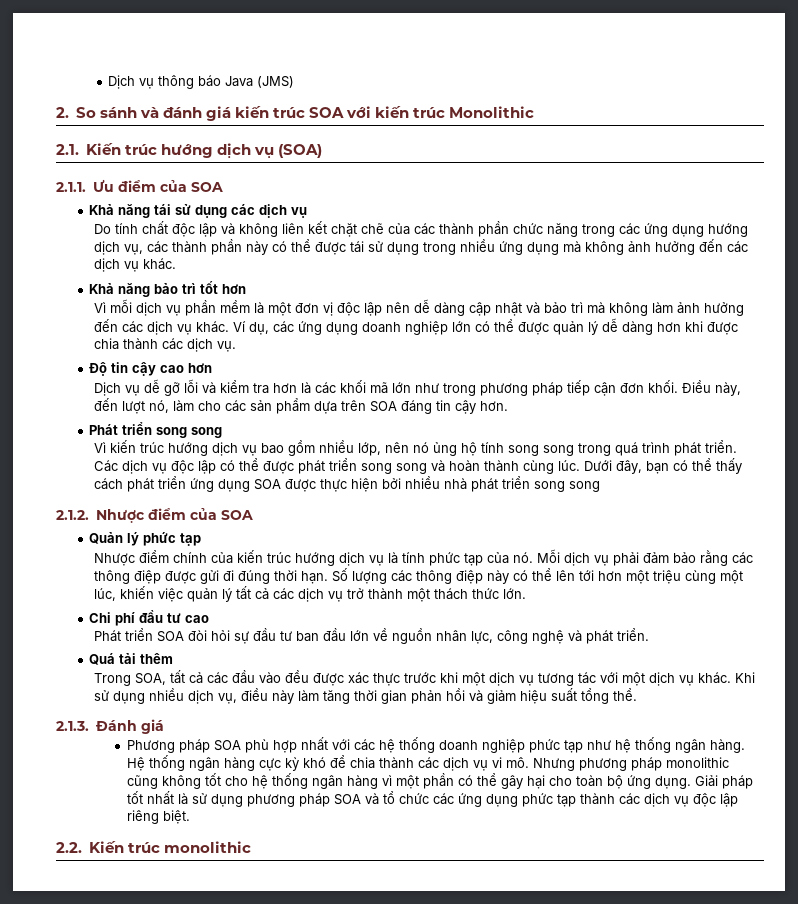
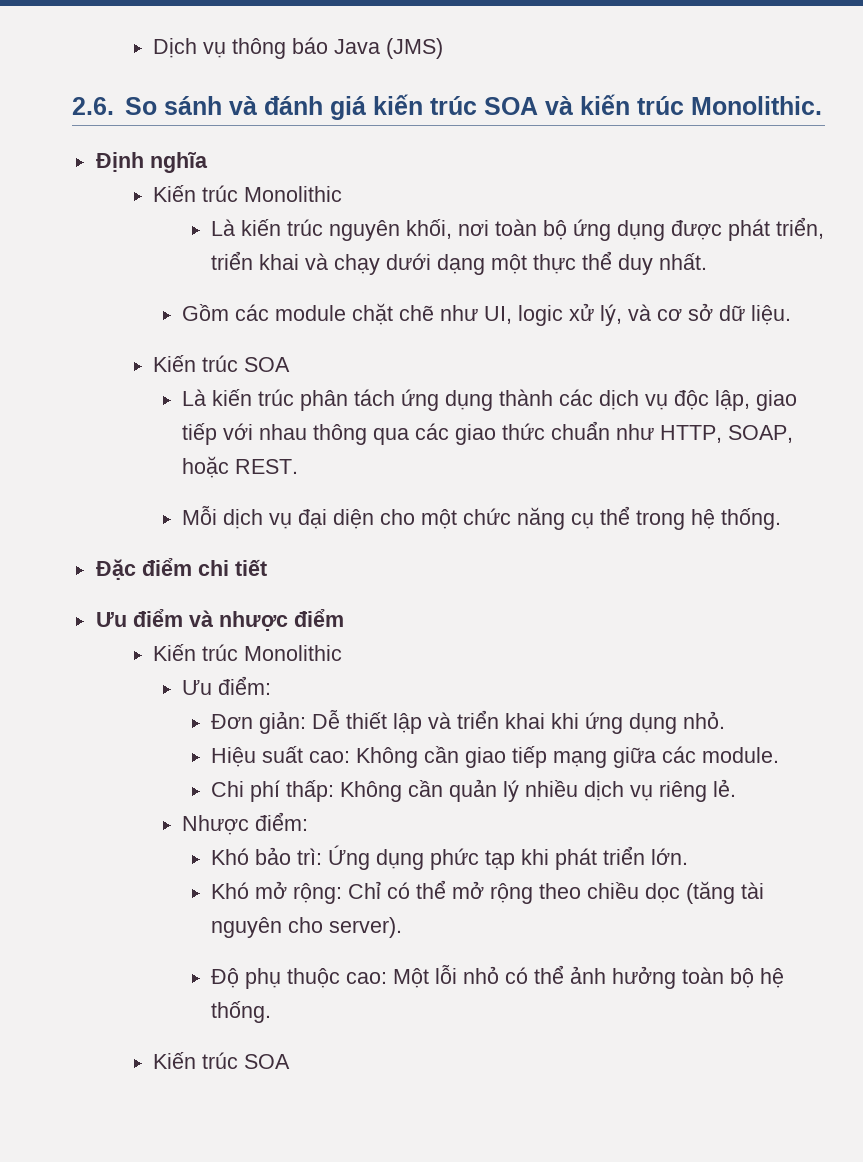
- 2. So sánh và đánh giá kiến trúc SOA với kiến trúc Monolithic
- 2.1. Kiến trúc hướng dịch vụ (SOA)
- 2.1.1. Ưu điểm của SOA
- Khả năng tái sử dụng các dịch vụ
- Do tính chất độc lập và không liên kết chặt chẽ của các thành phần chức năng trong các ứng dụng hướng dịch vụ, các thành phần này có thể được tái sử dụng trong nhiều ứng dụng mà không ảnh hưởng đến các dịch vụ khác.
- Khả năng bảo trì tốt hơn
- Vì mỗi dịch vụ phần mềm là một đơn vị độc lập nên dễ dàng cập nhật và bảo trì mà không làm ảnh hưởng đến các dịch vụ khác. Ví dụ, các ứng dụng doanh nghiệp lớn có thể được quản lý dễ dàng hơn khi được chia thành các dịch vụ.
- Độ tin cậy cao hơn
- Dịch vụ dễ gỡ lỗi và kiểm tra hơn là các khối mã lớn như trong phương pháp tiếp cận đơn khối. Điều này, đến lượt nó, làm cho các sản phẩm dựa trên SOA đáng tin cậy hơn.
- Phát triển song song
- Vì kiến trúc hướng dịch vụ bao gồm nhiều lớp, nên nó ủng hộ tính song song trong quá trình phát triển. Các dịch vụ độc lập có thể được phát triển song song và hoàn thành cùng lúc. Dưới đây, bạn có thể thấy cách phát triển ứng dụng SOA được thực hiện bởi nhiều nhà phát triển song song
- 2.1.2. Nhược điểm của SOA
- Quản lý phức tạp
- Nhược điểm chính của kiến trúc hướng dịch vụ là tính phức tạp của nó. Mỗi dịch vụ phải đảm bảo rằng các thông điệp được gửi đi đúng thời hạn. Số lượng các thông điệp này có thể lên tới hơn một triệu cùng một lúc, khiến việc quản lý tất cả các dịch vụ trở thành một thách thức lớn.
- Chi phí đầu tư cao
- Phát triển SOA đòi hỏi sự đầu tư ban đầu lớn về nguồn nhân lực, công nghệ và phát triển.
- Quá tải thêm
- Trong SOA, tất cả các đầu vào đều được xác thực trước khi một dịch vụ tương tác với một dịch vụ khác. Khi sử dụng nhiều dịch vụ, điều này làm tăng thời gian phản hồi và giảm hiệu suất tổng thể.
- 2.1.3. Đánh giá
- Phương pháp SOA phù hợp nhất với các hệ thống doanh nghiệp phức tạp như hệ thống ngân hàng. Hệ thống ngân hàng cực kỳ khó để chia thành các dịch vụ vi mô. Nhưng phương pháp monolithic cũng không tốt cho hệ thống ngân hàng vì một phần có thể gây hại cho toàn bộ ứng dụng. Giải pháp tốt nhất là sử dụng phương pháp SOA và tổ chức các ứng dụng phức tạp thành các dịch vụ độc lập riêng biệt.
- 2.2. Kiến trúc monolithic
+ 2.6. So sánh và đánh giá kiến trúc SOA và kiến trúc Monolithic.
+ Định nghĩa
+ Kiến trúc Monolithic
+ Là kiến trúc nguyên khối, nơi toàn bộ ứng dụng được phát triển, triển khai và chạy dưới dạng một thực thể duy nhất.
+ Gồm các module chặt chẽ như UI, logic xử lý, và cơ sở dữ liệu.
+ Kiến trúc SOA
+ Là kiến trúc phân tách ứng dụng thành các dịch vụ độc lập, giao tiếp với nhau thông qua các giao thức chuẩn như HTTP, SOAP, hoặc REST.
+ Mỗi dịch vụ đại diện cho một chức năng cụ thể trong hệ thống.
+ Đặc điểm chi tiết
+ Ưu điểm và nhược điểm
+ Kiến trúc Monolithic
+ Ưu điểm:
+ Đơn giản: Dễ thiết lập và triển khai khi ứng dụng nhỏ.
+ Hiệu suất cao: Không cần giao tiếp mạng giữa các module.
+ Chi phí thấp: Không cần quản lý nhiều dịch vụ riêng lẻ.
+ Nhược điểm:
+ Khó bảo trì: Ứng dụng phức tạp khi phát triển lớn.
+ Khó mở rộng: Chỉ có thể mở rộng theo chiều dọc (tăng tài nguyên cho server).
+ Độ phụ thuộc cao: Một lỗi nhỏ có thể ảnh hưởng toàn bộ hệ thống.
+ Kiến trúc SOA

